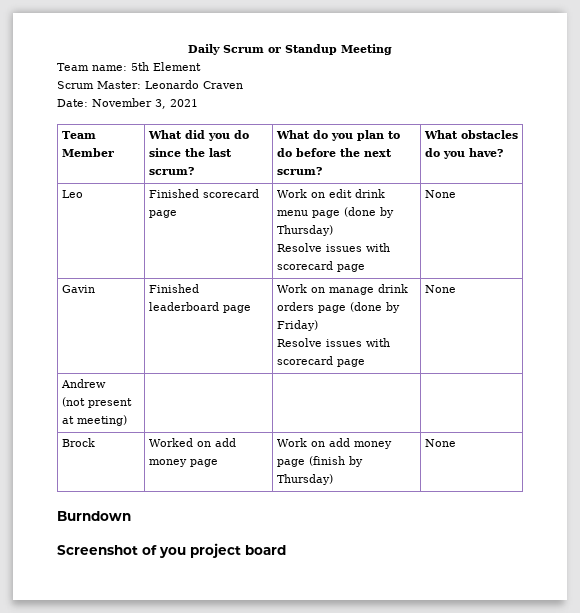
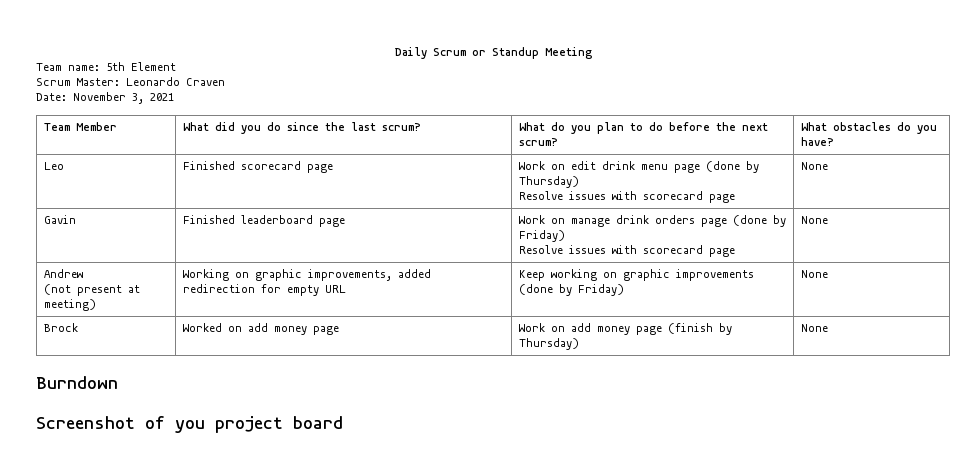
  Andrew
- (not present at meeting) | | |
+ (not present at meeting) | Working on graphic improvements, added redirection for empty URL | Keep working on graphic improvements (done by Friday) | None

